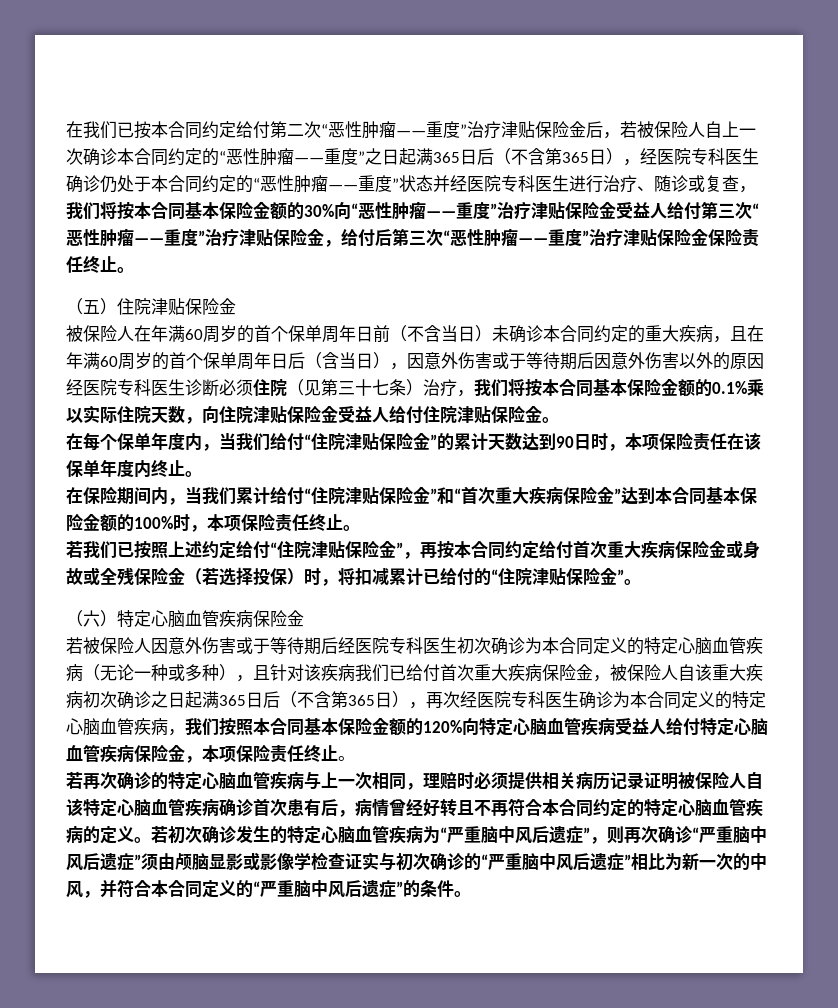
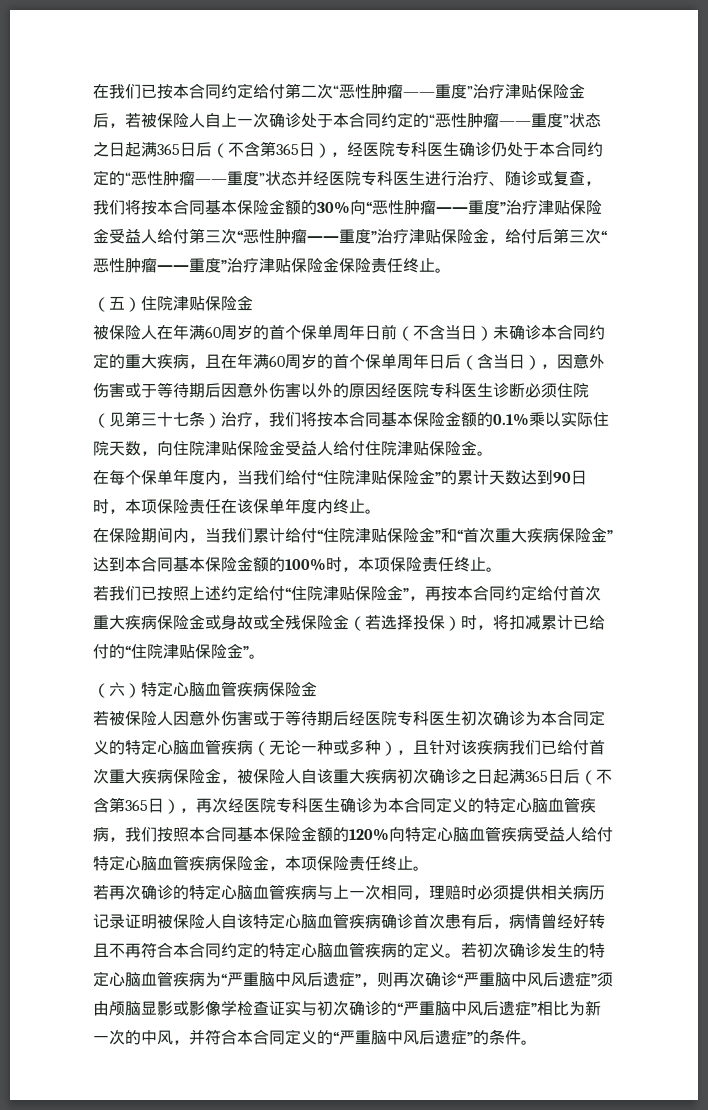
- 在我们已按本合同约定给付第二次“恶性肿瘤——重度”治疗津贴保险金后，若被保险人自上一次确诊本合同约定的“恶性肿瘤——重度”之日起满365日后（不含第365日），经医院专科医生确诊仍处于本合同约定的“恶性肿瘤——重度”状态并经医院专科医生进行治疗、随诊或复查，我们将按本合同基本保险金额的30%向“恶性肿瘤——重度”治疗津贴保险金受益人给付第三次“恶性肿瘤——重度”治疗津贴保险金，给付后第三次“恶性肿瘤——重度”治疗津贴保险金保险责任终止。
+ 在我们已按本合同约定给付第二次“恶性肿瘤——重度”治疗津贴保险金后，若被保险人自上一次确诊处于本合同约定的“恶性肿瘤——重度”状态之日起满365日后（不含第365日），经医院专科医生确诊仍处于本合同约定的“恶性肿瘤——重度”状态并经医院专科医生进行治疗、随诊或复查，我们将按本合同基本保险金额的30%向“恶性肿瘤——重度”治疗津贴保险金受益人给付第三次“恶性肿瘤——重度”治疗津贴保险金，给付后第三次“恶性肿瘤——重度”治疗津贴保险金保险责任终止。

